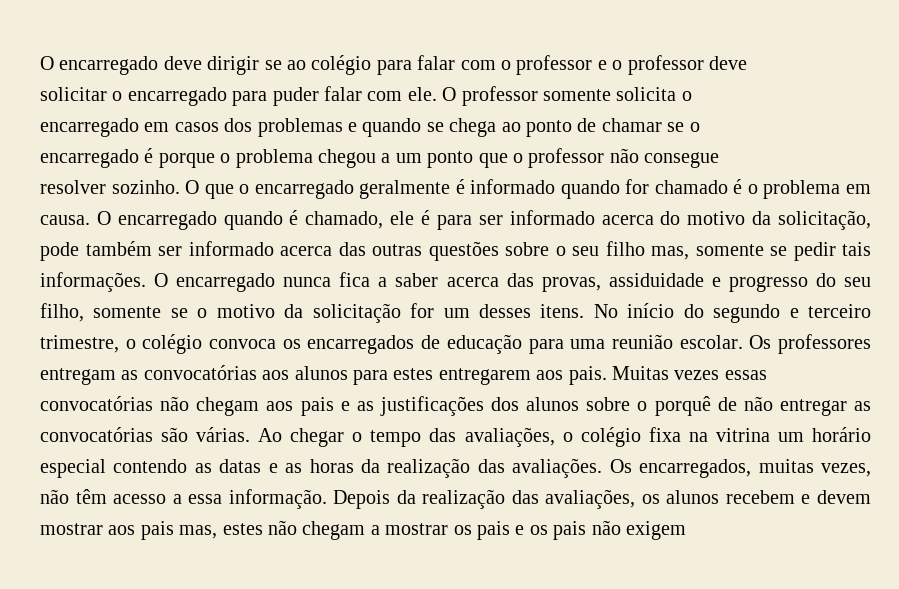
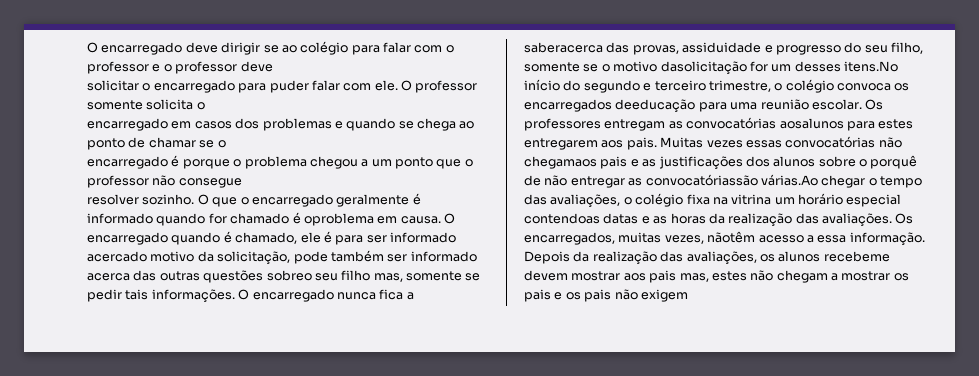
- O que o encarregado geralmente é informado quando for chamado é o problema em causa.
+ O que o encarregado geralmente é informado quando for chamado é oproblema em causa.
- O encarregado quando é chamado, ele é para ser informado acerca do motivo da solicitação, pode também ser informado acerca das outras questões sobre o seu filho mas, somente se pedir tais informações.
+ O encarregado quando é chamado, ele é para ser informado acercado motivo da solicitação, pode também ser informado acerca das outras questões sobreo seu filho mas, somente se pedir tais informações.
- O encarregado nunca fica a saber acerca das provas, assiduidade e progresso do seu filho, somente se o motivo da solicitação for um desses itens. No início do segundo e terceiro trimestre, o colégio convoca os encarregados de educação para uma reunião escolar.
+ O encarregado nunca fica a saberacerca das provas, assiduidade e progresso do seu filho, somente se o motivo dasolicitação for um desses itens.No início do segundo e terceiro trimestre, o colégio convoca os encarregados deeducação para uma reunião escolar.
- Os professores entregam as convocatórias aos alunos para estes entregarem aos pais.
+ Os professores entregam as convocatórias aosalunos para estes entregarem aos pais.
- Muitas vezes essas convocatórias não chegam aos pais e as justificações dos alunos sobre o porquê de não entregar as convocatórias são várias. Ao chegar o tempo das avaliações, o colégio fixa na vitrina um horário especial contendo as datas e as horas da realização das avaliações.
+ Muitas vezes essas convocatórias não chegamaos pais e as justificações dos alunos sobre o porquê de não entregar as convocatóriassão várias.Ao chegar o tempo das avaliações, o colégio fixa na vitrina um horário especial contendoas datas e as horas da realização das avaliações.
- Os encarregados, muitas vezes, não têm acesso a essa informação.
+ Os encarregados, muitas vezes, nãotêm acesso a essa informação.
- Depois da realização das avaliações, os alunos recebem e devem mostrar aos pais mas, estes não chegam a mostrar os pais e os pais não exigem
+ Depois da realização das avaliações, os alunos recebeme devem mostrar aos pais mas, estes não chegam a mostrar os pais e os pais não exigem

